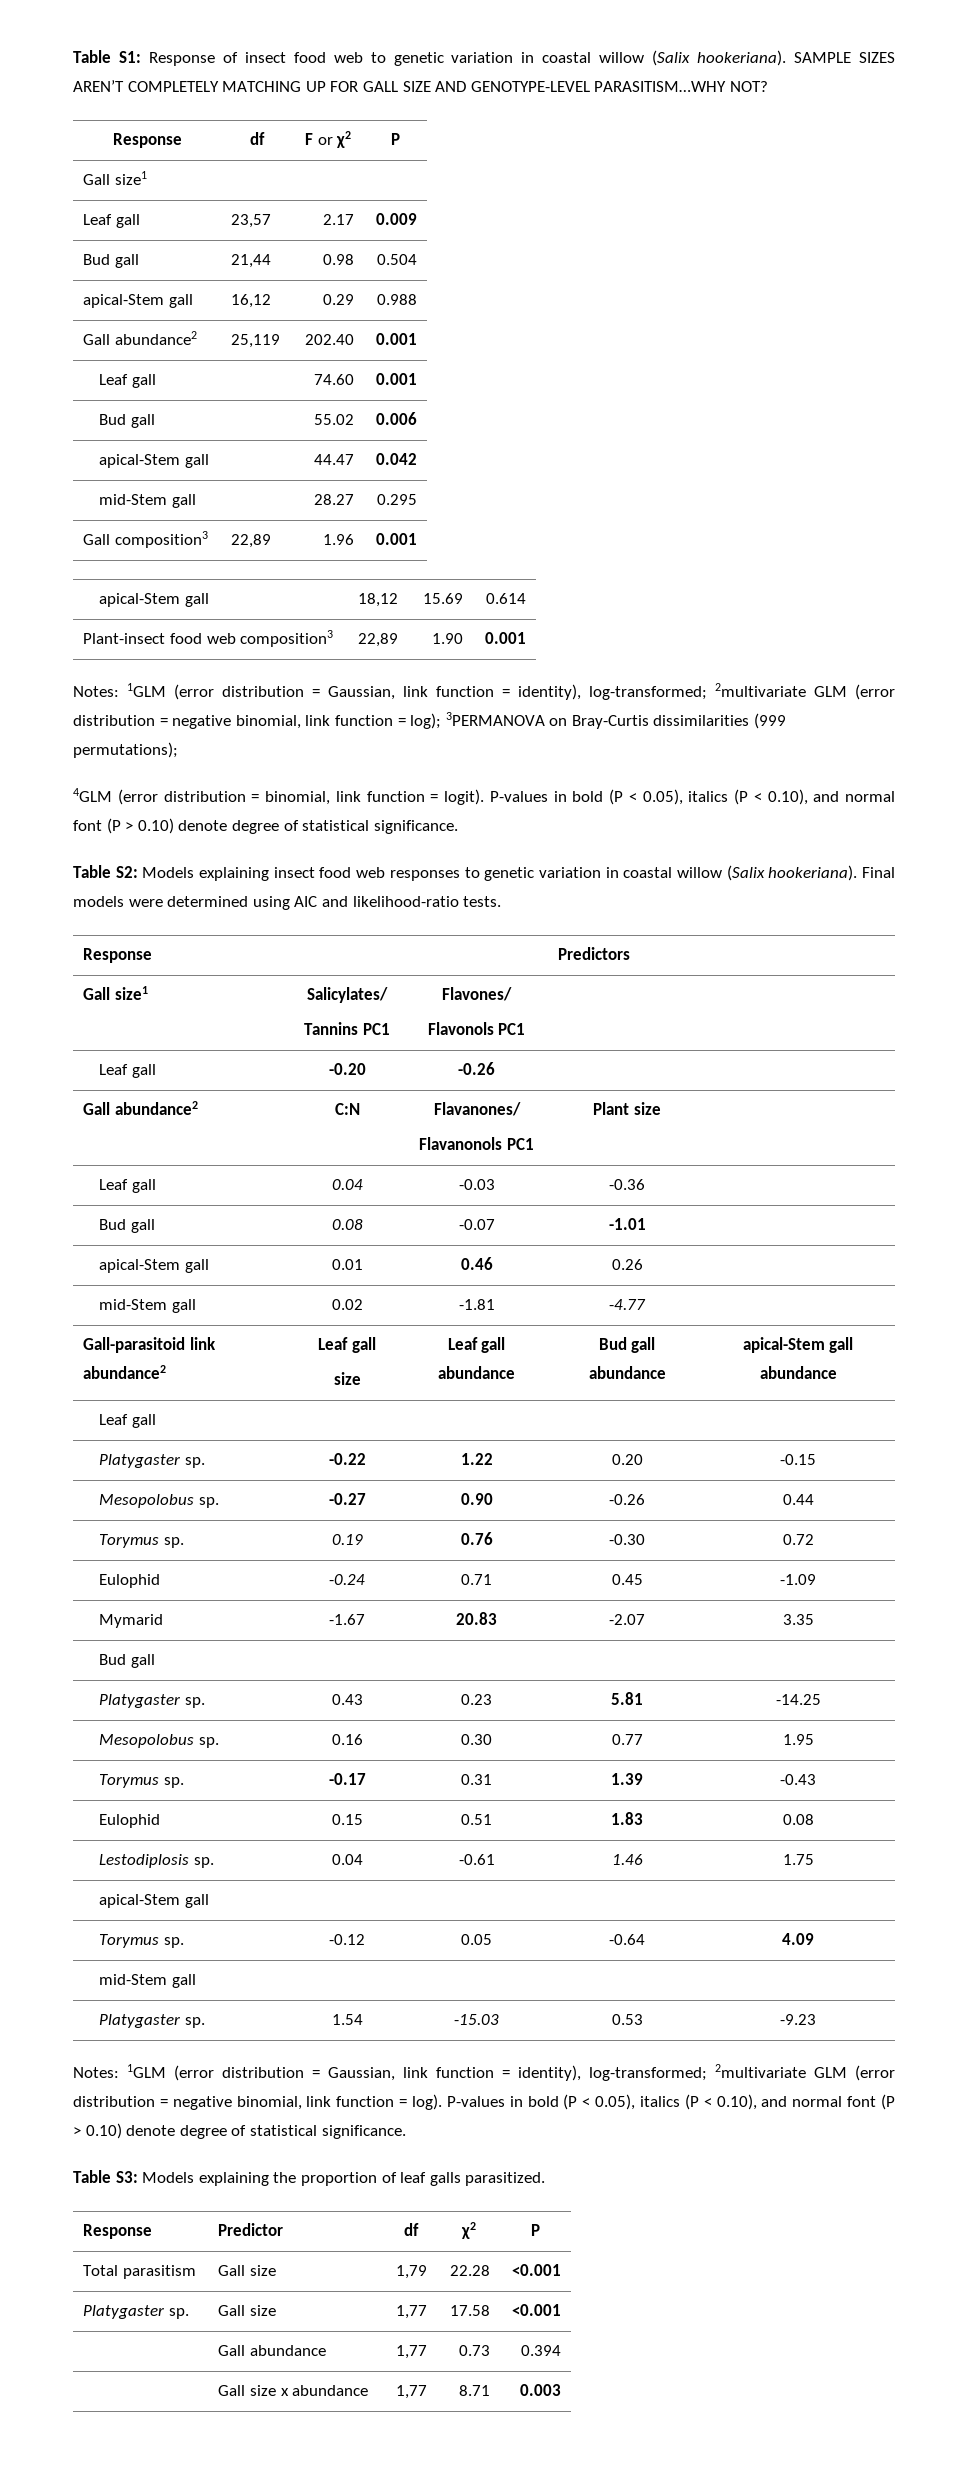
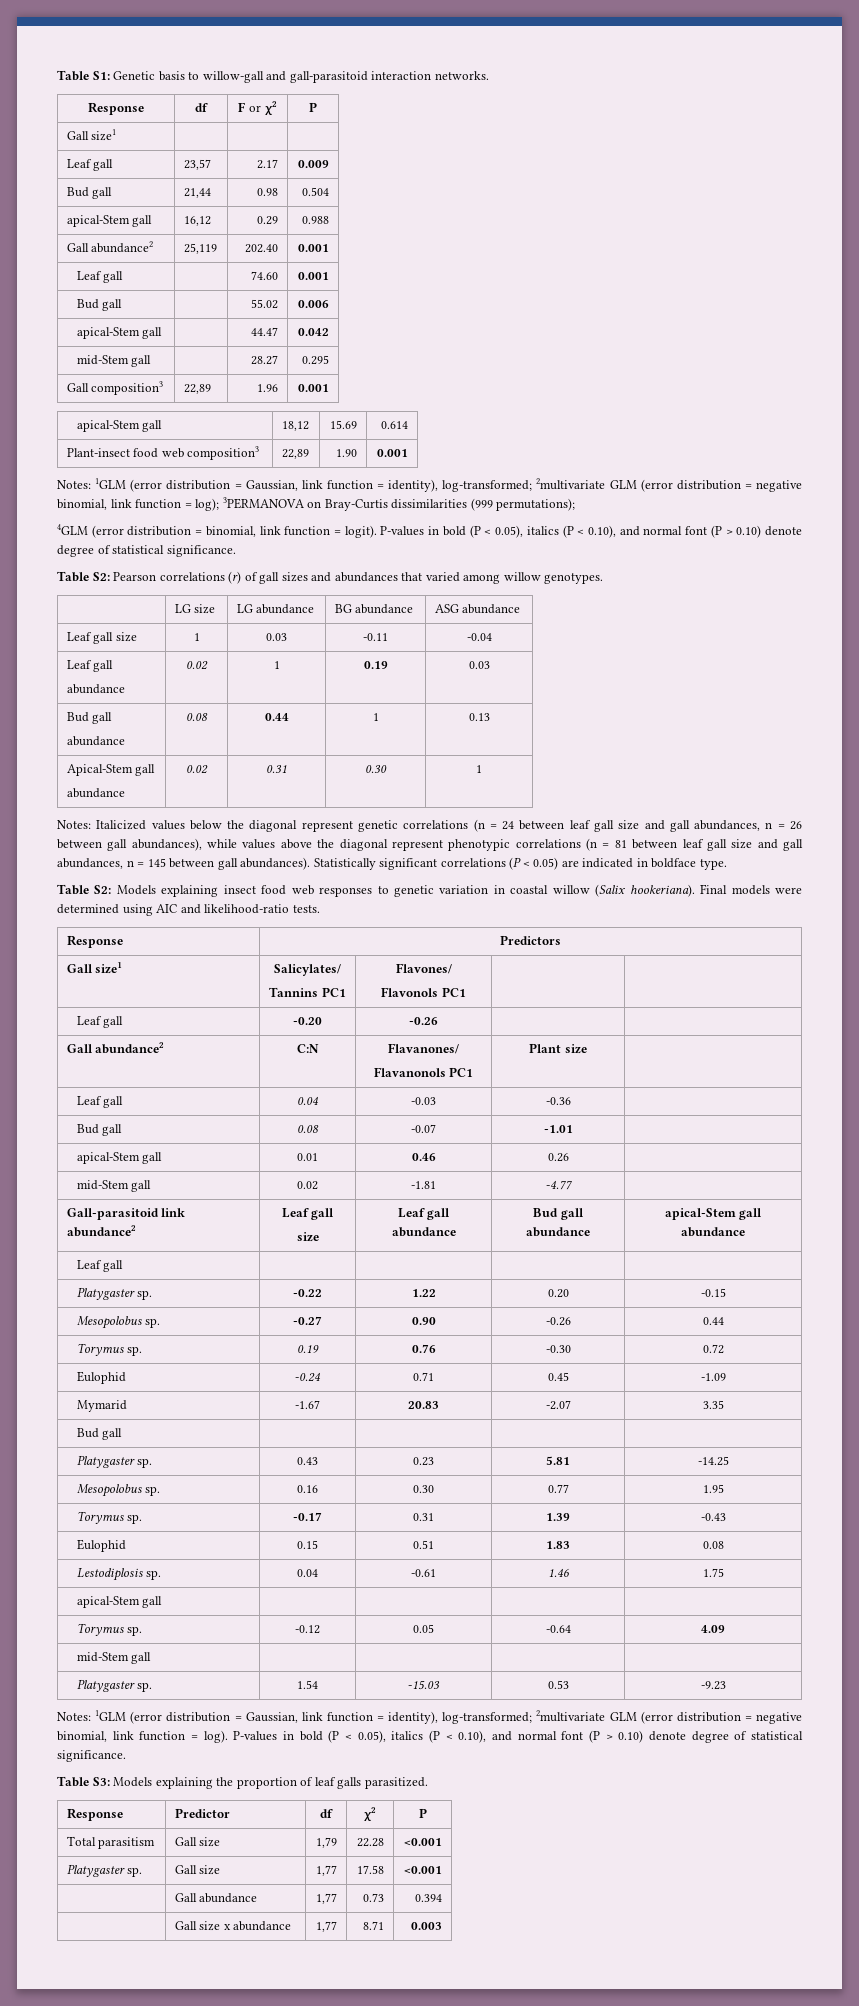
- Table S1: Response of insect food web to genetic variation in coastal willow (Salix hookeriana). SAMPLE SIZES AREN’T COMPLETELY MATCHING UP FOR GALL SIZE AND GENOTYPE-LEVEL PARASITISM…WHY NOT?
+ Table S1: Genetic basis to willow-gall and gall-parasitoid interaction networks.
+ Table S2: Pearson correlations (r) of gall sizes and abundances that varied among willow genotypes.
+ | LG size | LG abundance | BG abundance | ASG abundance
+ Leaf gall size | 1 | 0.03 | -0.11 | -0.04
+ Leaf gall
+ abundance | 0.02 | 1 | 0.19 | 0.03
+ Bud gall
+ abundance | 0.08 | 0.44 | 1 | 0.13
+ Apical-Stem gall
+ abundance | 0.02 | 0.31 | 0.30 | 1
+ Notes: Italicized values below the diagonal represent genetic correlations (n = 24 between leaf gall size and gall abundances, n = 26 between gall abundances), while values above the diagonal represent phenotypic correlations (n = 81 between leaf gall size and gall abundances, n = 145 between gall abundances). Statistically significant correlations (P < 0.05) are indicated in boldface type.

